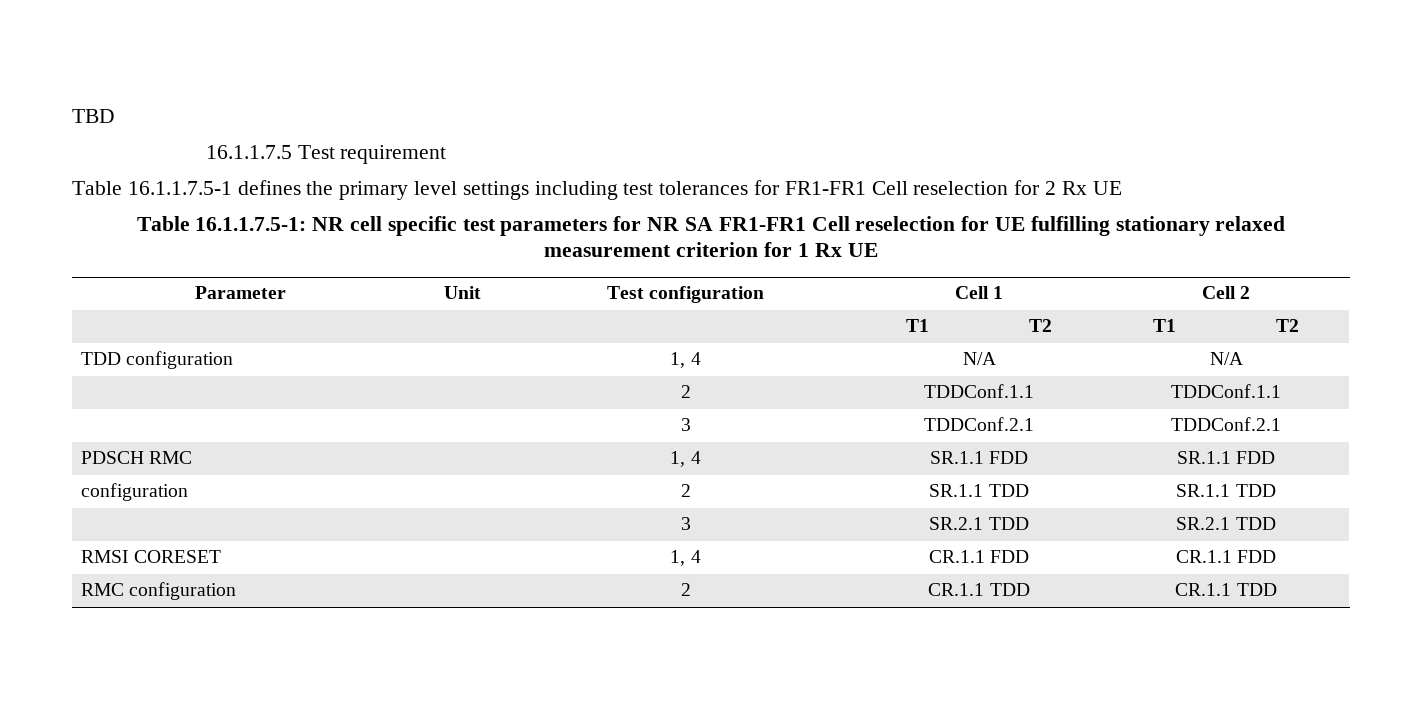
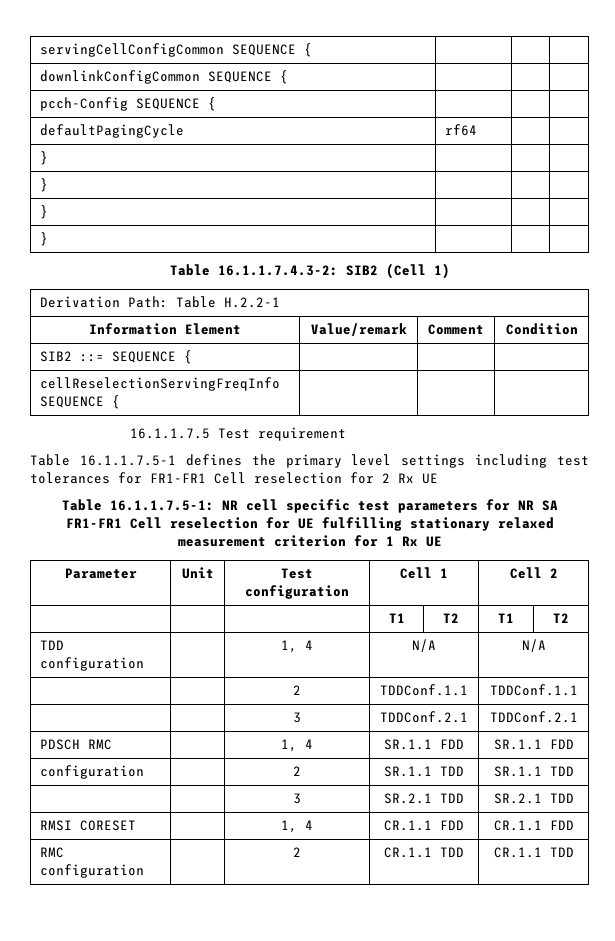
- TBD
+ servingCellConfigCommon SEQUENCE { | | |
+ downlinkConfigCommon SEQUENCE { | | |
+ pcch-Config SEQUENCE { | | |
+ defaultPagingCycle | rf64 | |
+ } | | |
+ } | | |
+ } | | |
+ } | | |
+ Table 16.1.1.7.4.3-2: SIB2 (Cell 1)
+ Derivation Path: Table H.2.2-1
+ Information Element | Value/remark | Comment | Condition
+ SIB2 ::= SEQUENCE { | | |
+ cellReselectionServingFreqInfo SEQUENCE { | | |

